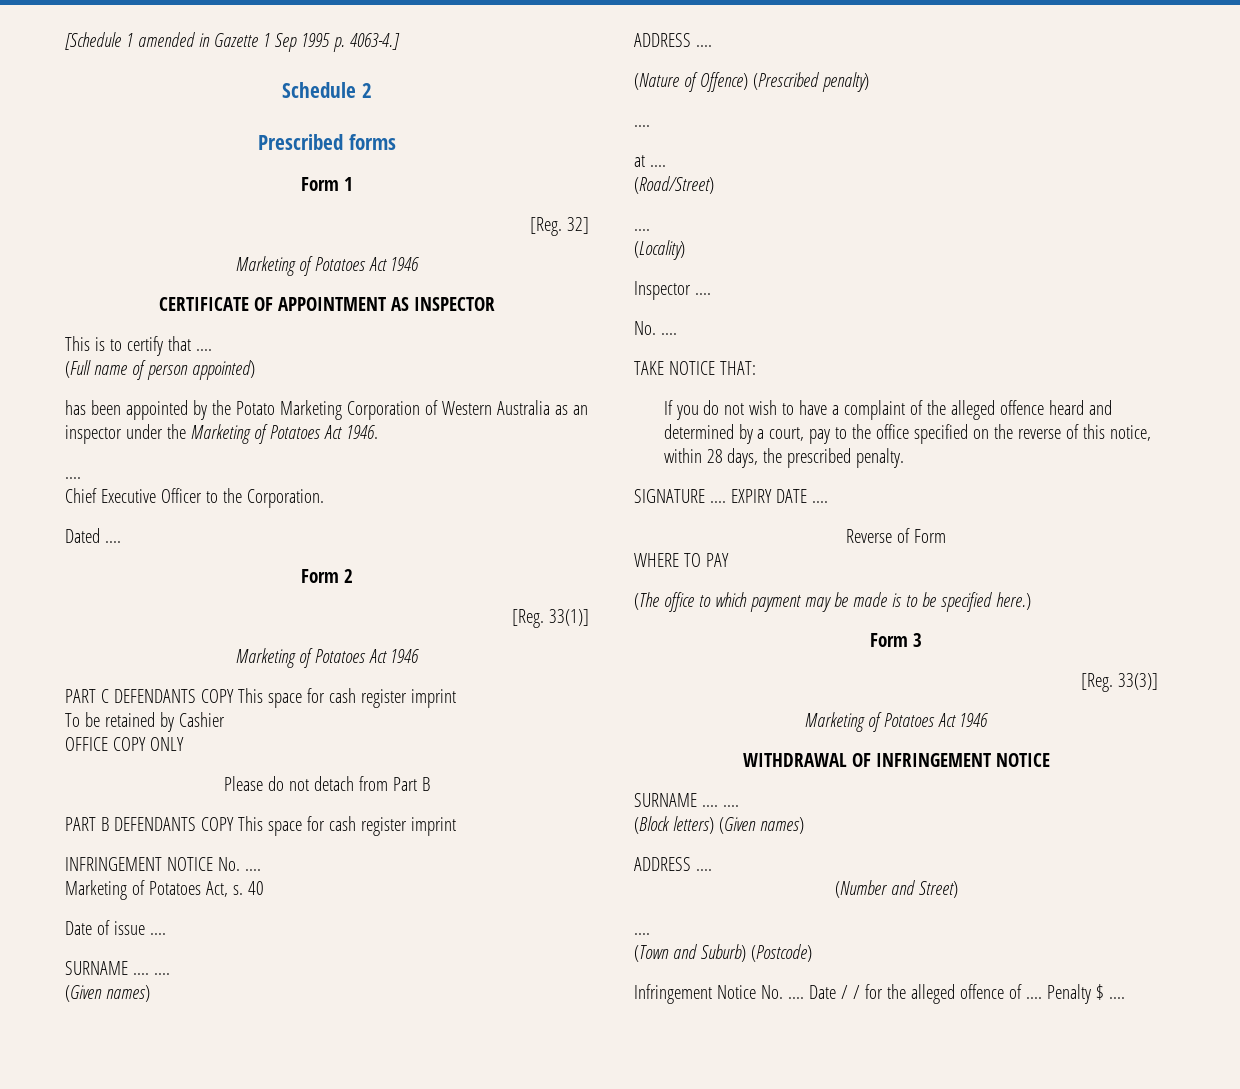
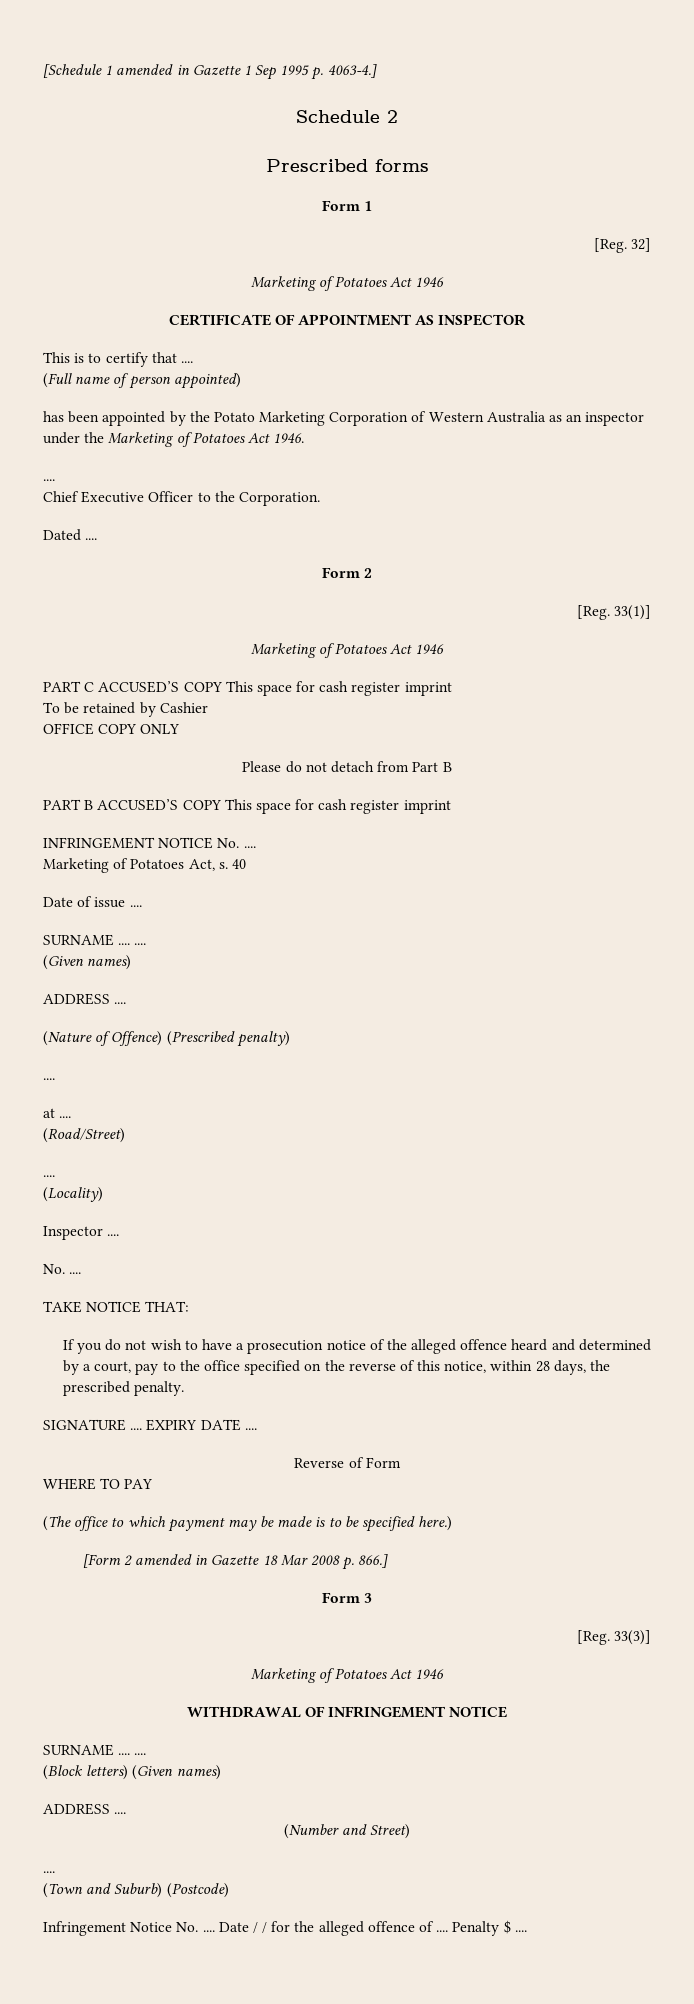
- PART C DEFENDANTS COPY This space for cash register imprint
+ PART C ACCUSED’S COPY This space for cash register imprint
- PART B DEFENDANTS COPY This space for cash register imprint
+ PART B ACCUSED’S COPY This space for cash register imprint
- If you do not wish to have a complaint of the alleged offence heard and determined by a court, pay to the office specified on the reverse of this notice, within 28 days, the prescribed penalty.
+ If you do not wish to have a prosecution notice of the alleged offence heard and determined by a court, pay to the office specified on the reverse of this notice, within 28 days, the prescribed penalty.
+ [Form 2 amended in Gazette 18 Mar 2008 p. 866.]

